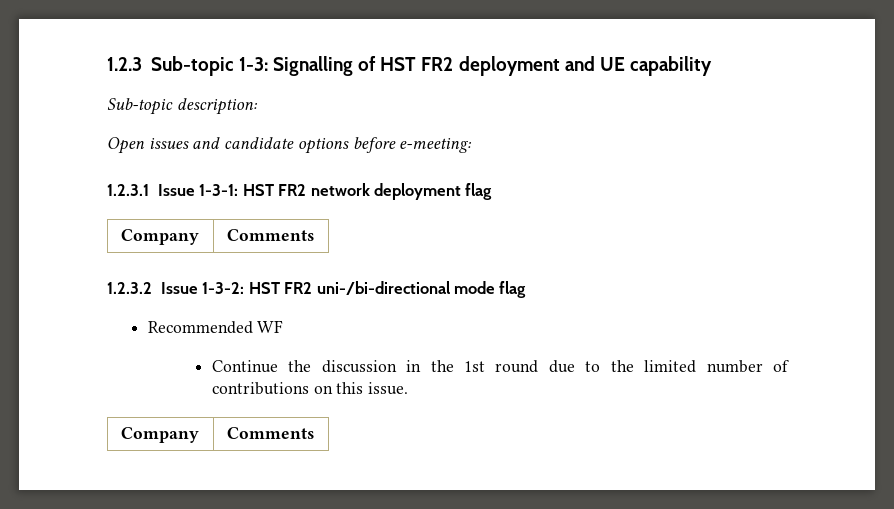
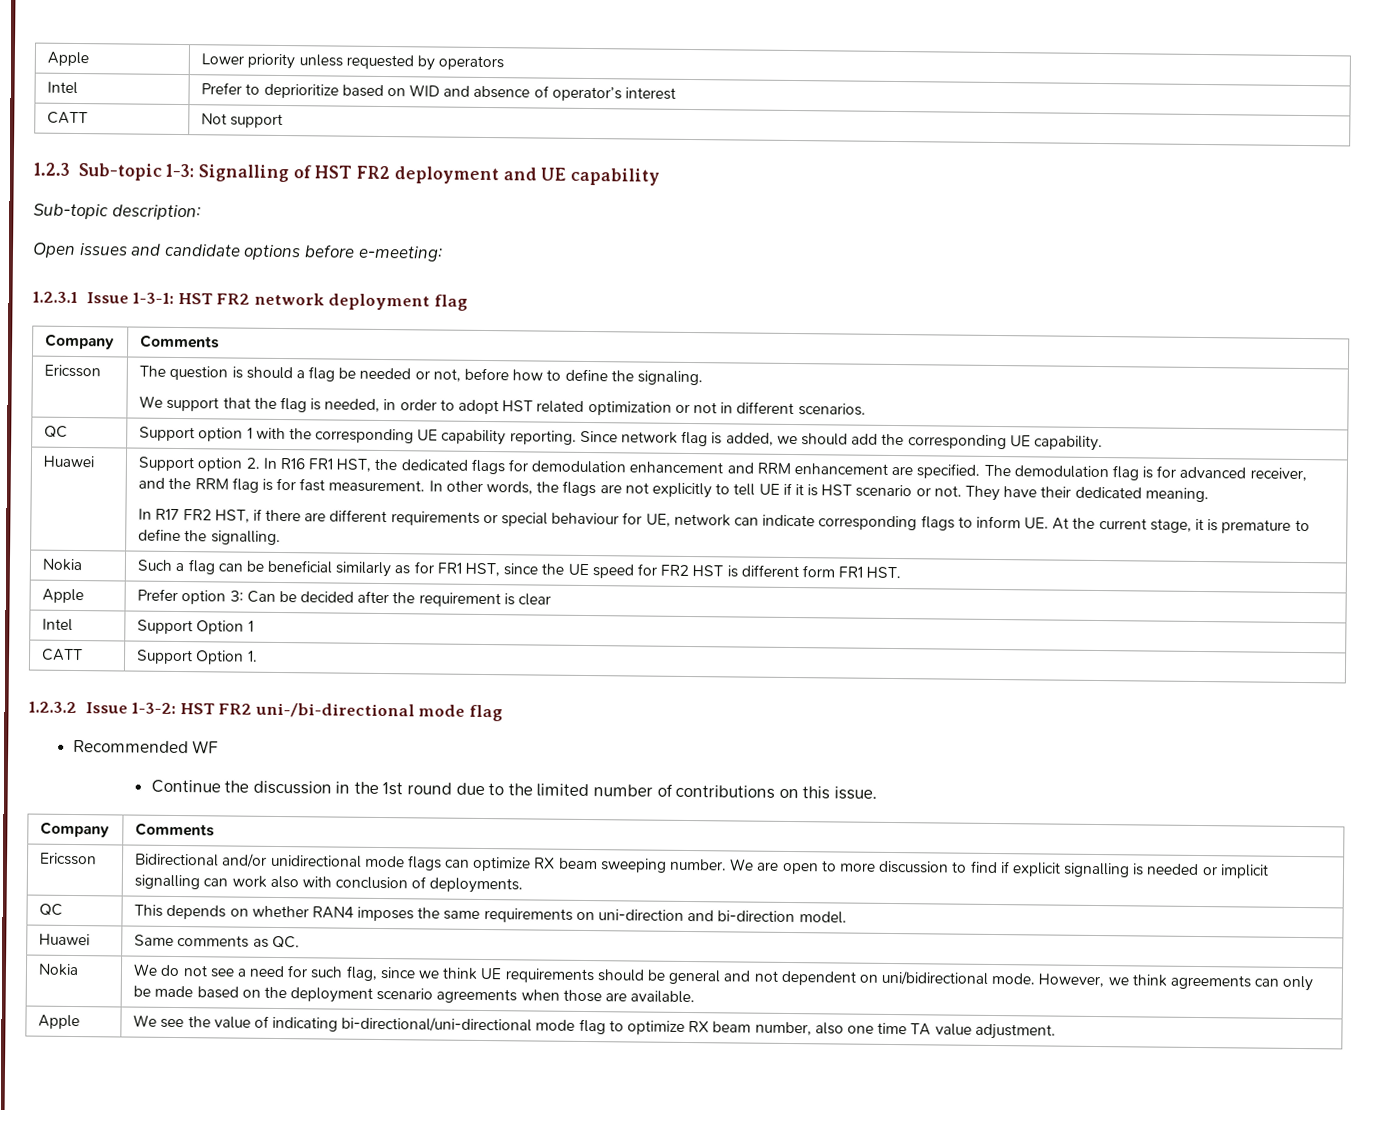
+ Apple | Lower priority unless requested by operators
+ Intel | Prefer to deprioritize based on WID and absence of operator’s interest
+ CATT | Not support
+ Ericsson | The question is should a flag be needed or not, before how to define the signaling.
+ We support that the flag is needed, in order to adopt HST related optimization or not in different scenarios.
+ QC | Support option 1 with the corresponding UE capability reporting. Since network flag is added, we should add the corresponding UE capability.
+ Huawei | Support option 2. In R16 FR1 HST, the dedicated flags for demodulation enhancement and RRM enhancement are specified. The demodulation flag is for advanced receiver, and the RRM flag is for fast measurement. In other words, the flags are not explicitly to tell UE if it is HST scenario or not. They have their dedicated meaning.
+ In R17 FR2 HST, if there are different requirements or special behaviour for UE, network can indicate corresponding flags to inform UE. At the current stage, it is premature to define the signalling.
+ Nokia | Such a flag can be beneficial similarly as for FR1 HST, since the UE speed for FR2 HST is different form FR1 HST.
+ Apple | Prefer option 3: Can be decided after the requirement is clear
+ Intel | Support Option 1
+ CATT | Support Option 1.
+ Ericsson | Bidirectional and/or unidirectional mode flags can optimize RX beam sweeping number. We are open to more discussion to find if explicit signalling is needed or implicit signalling can work also with conclusion of deployments.
+ QC | This depends on whether RAN4 imposes the same requirements on uni-direction and bi-direction model.
+ Huawei | Same comments as QC.
+ Nokia | We do not see a need for such flag, since we think UE requirements should be general and not dependent on uni/bidirectional mode. However, we think agreements can only be made based on the deployment scenario agreements when those are available.
+ Apple | We see the value of indicating bi-directional/uni-directional mode flag to optimize RX beam number, also one time TA value adjustment.

